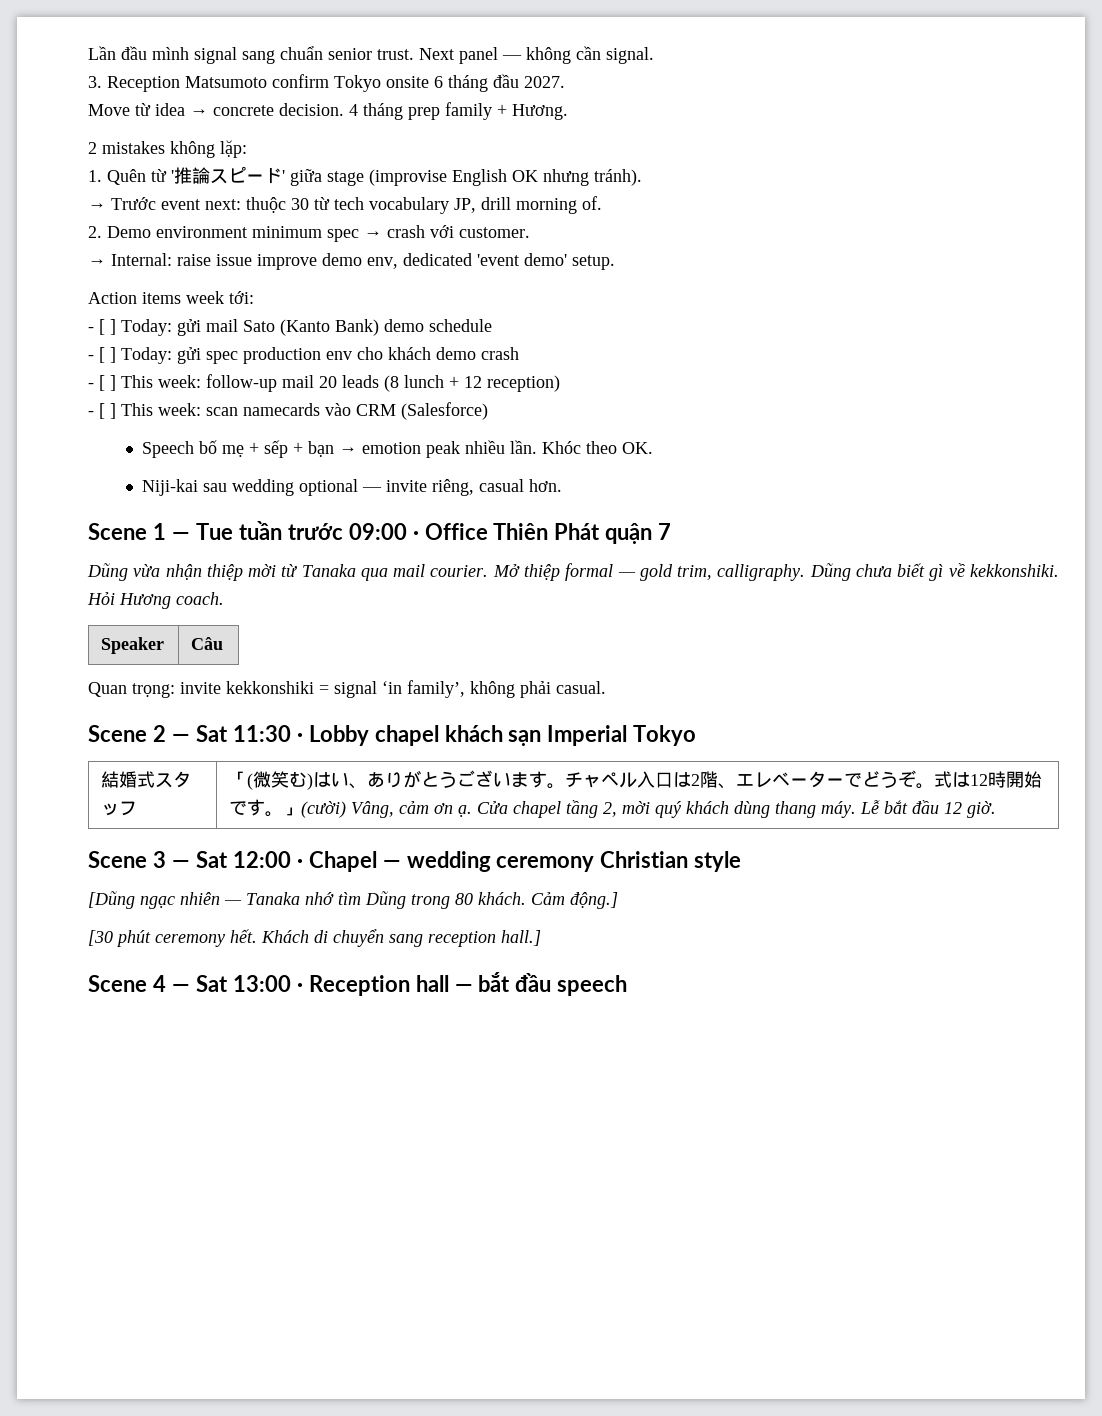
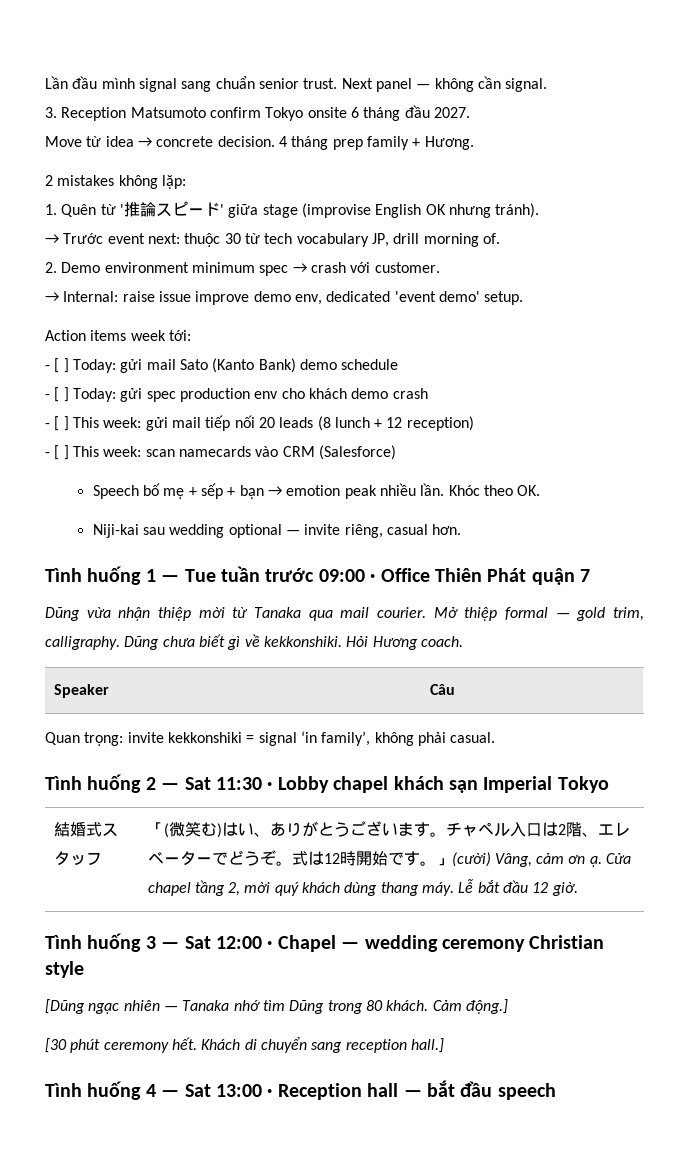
- - [ ] This week: follow-up mail 20 leads (8 lunch + 12 reception)
+ - [ ] This week: gửi mail tiếp nối 20 leads (8 lunch + 12 reception)
- Scene 1 — Tue tuần trước 09:00 · Office Thiên Phát quận 7
+ Tình huống 1 — Tue tuần trước 09:00 · Office Thiên Phát quận 7
- Scene 2 — Sat 11:30 · Lobby chapel khách sạn Imperial Tokyo
+ Tình huống 2 — Sat 11:30 · Lobby chapel khách sạn Imperial Tokyo
- Scene 3 — Sat 12:00 · Chapel — wedding ceremony Christian style
+ Tình huống 3 — Sat 12:00 · Chapel — wedding ceremony Christian style
- Scene 4 — Sat 13:00 · Reception hall — bắt đầu speech
+ Tình huống 4 — Sat 13:00 · Reception hall — bắt đầu speech

